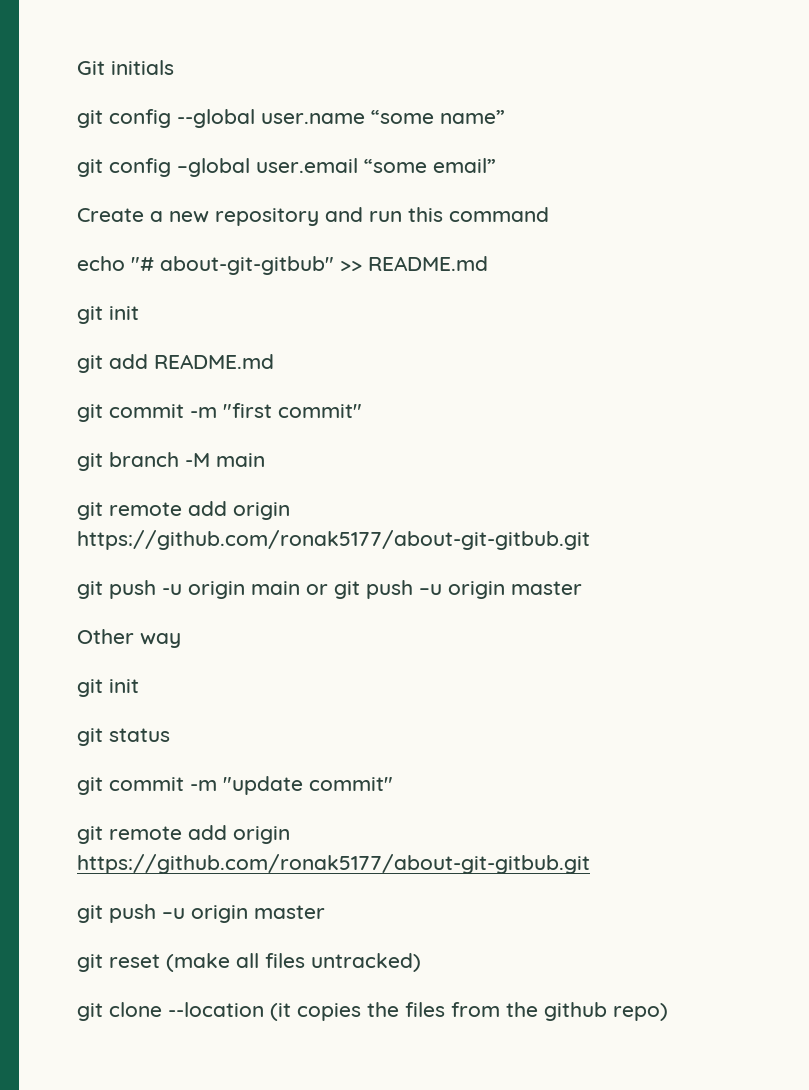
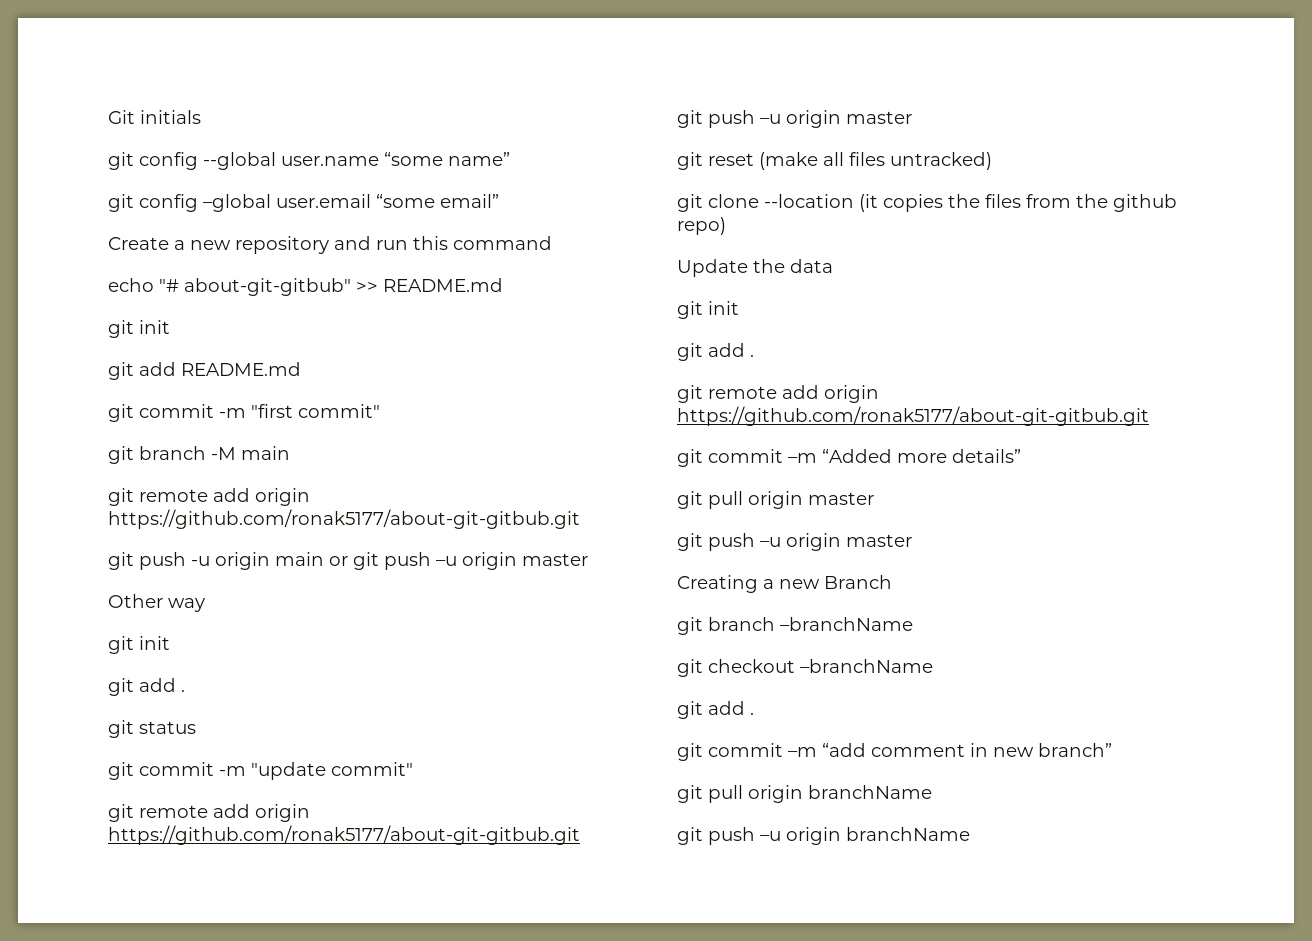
  Other way
  git init
+ git add .
+ Update the data
+ git init
+ git add .
+ git remote add origin https://github.com/ronak5177/about-git-gitbub.git
+ git commit –m “Added more details”
+ git pull origin master
+ git push –u origin master
+ Creating a new Branch
+ git branch –branchName
+ git checkout –branchName
+ git add .
+ git commit –m “add comment in new branch”
+ git pull origin branchName
+ git push –u origin branchName

